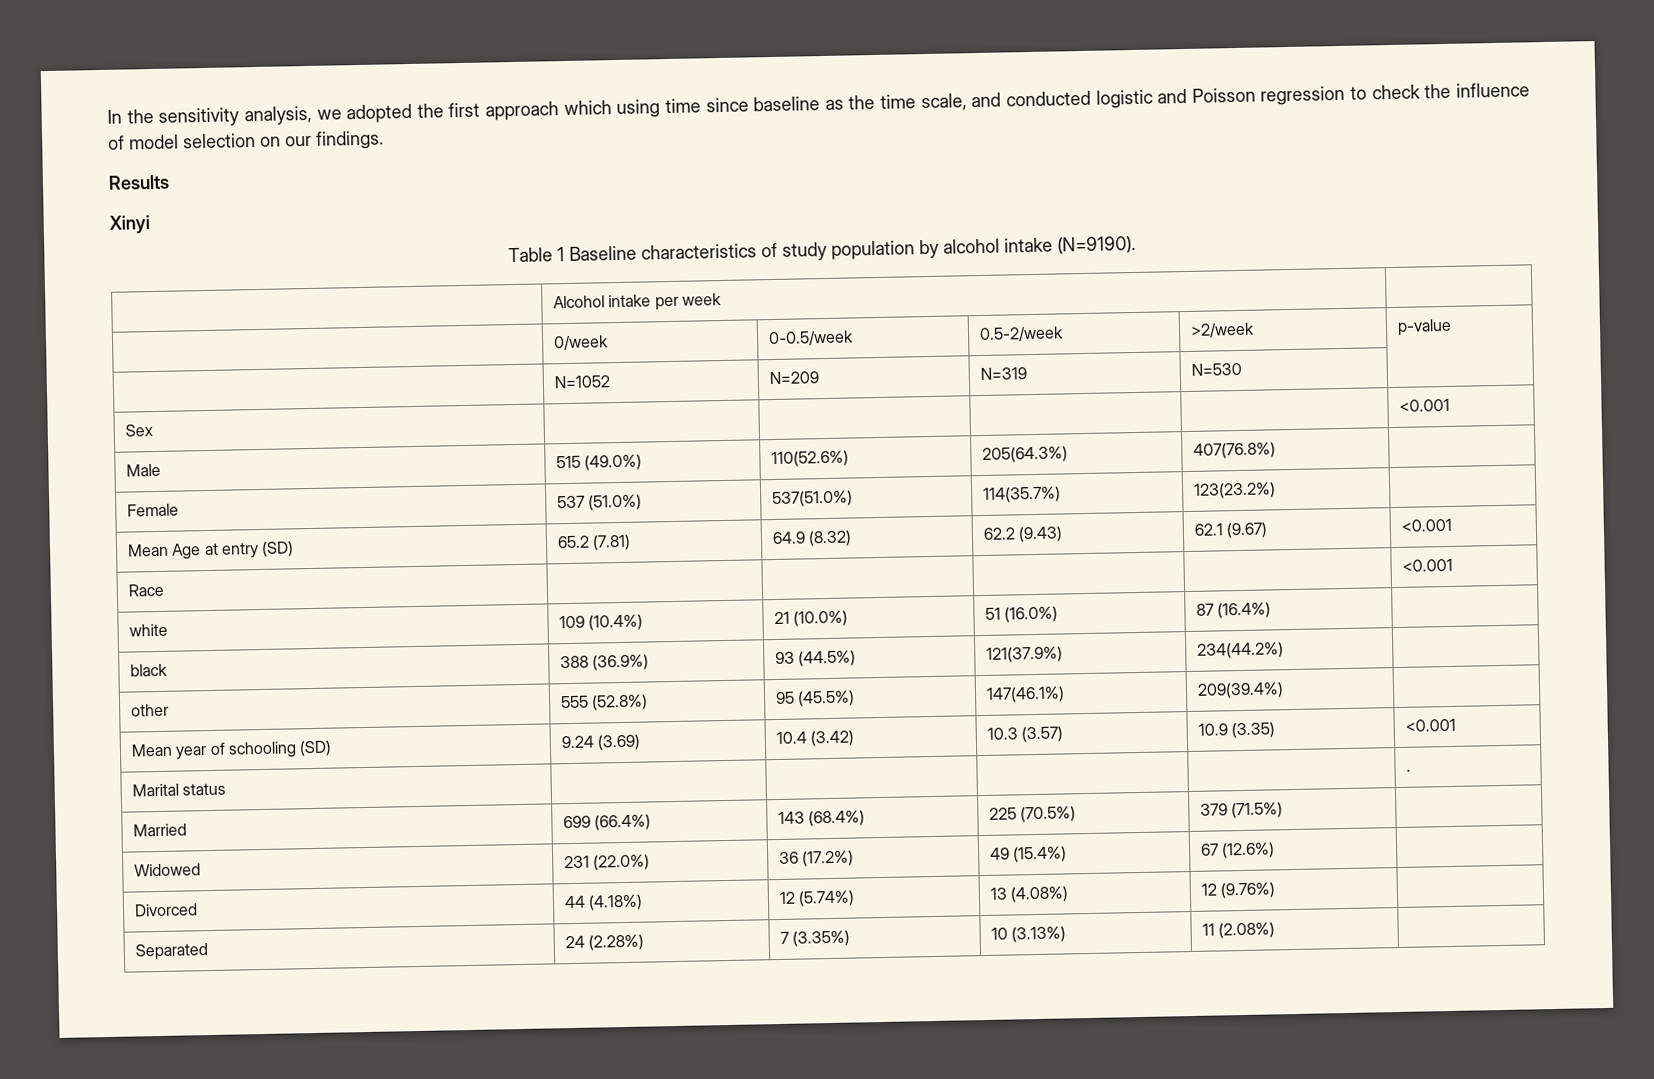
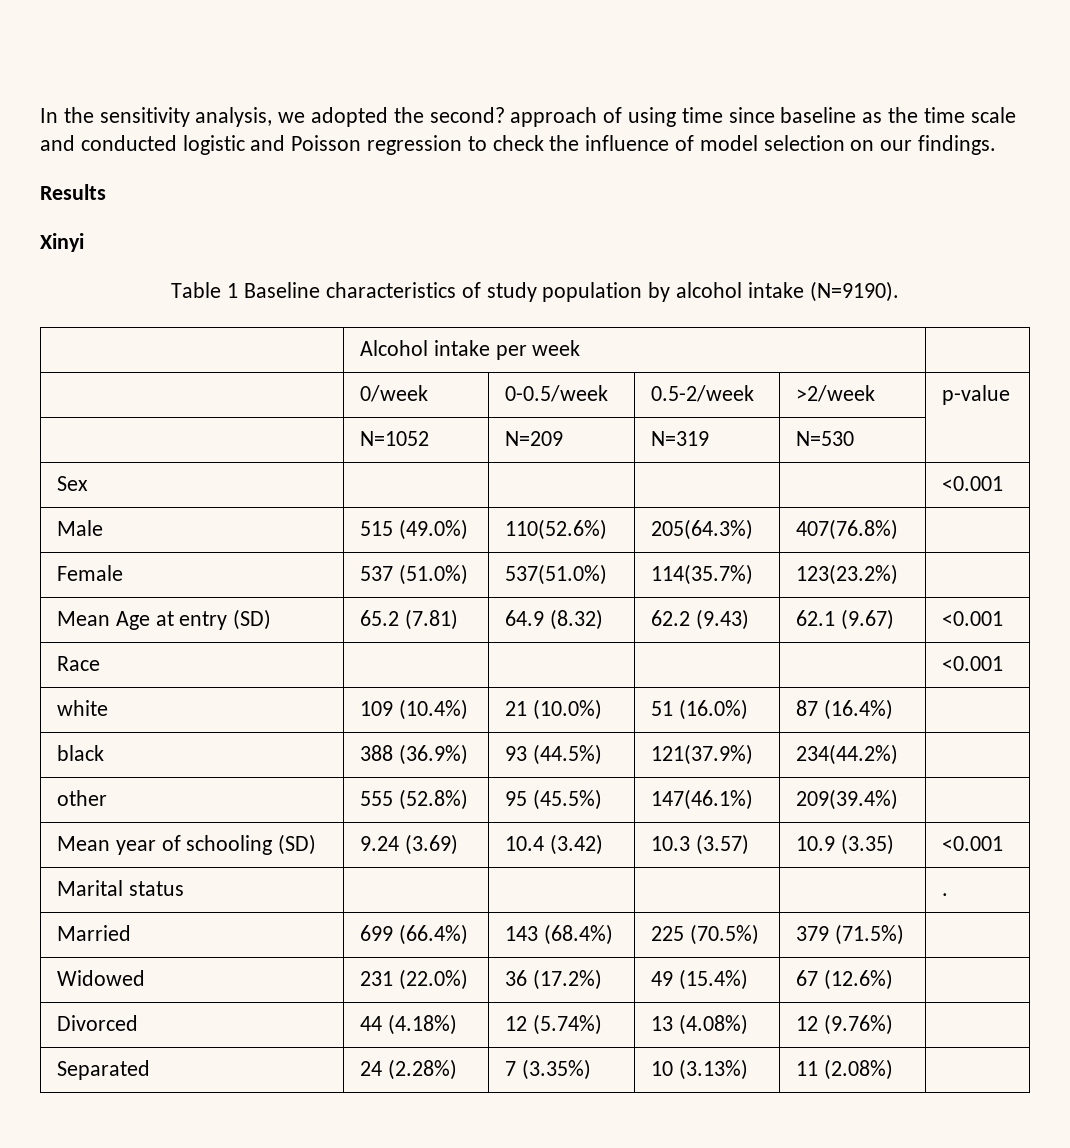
- In the sensitivity analysis, we adopted the first approach which using time since baseline as the time scale, and conducted logistic and Poisson regression to check the influence of model selection on our findings.
+ In the sensitivity analysis, we adopted the second? approach of using time since baseline as the time scale and conducted logistic and Poisson regression to check the influence of model selection on our findings.

